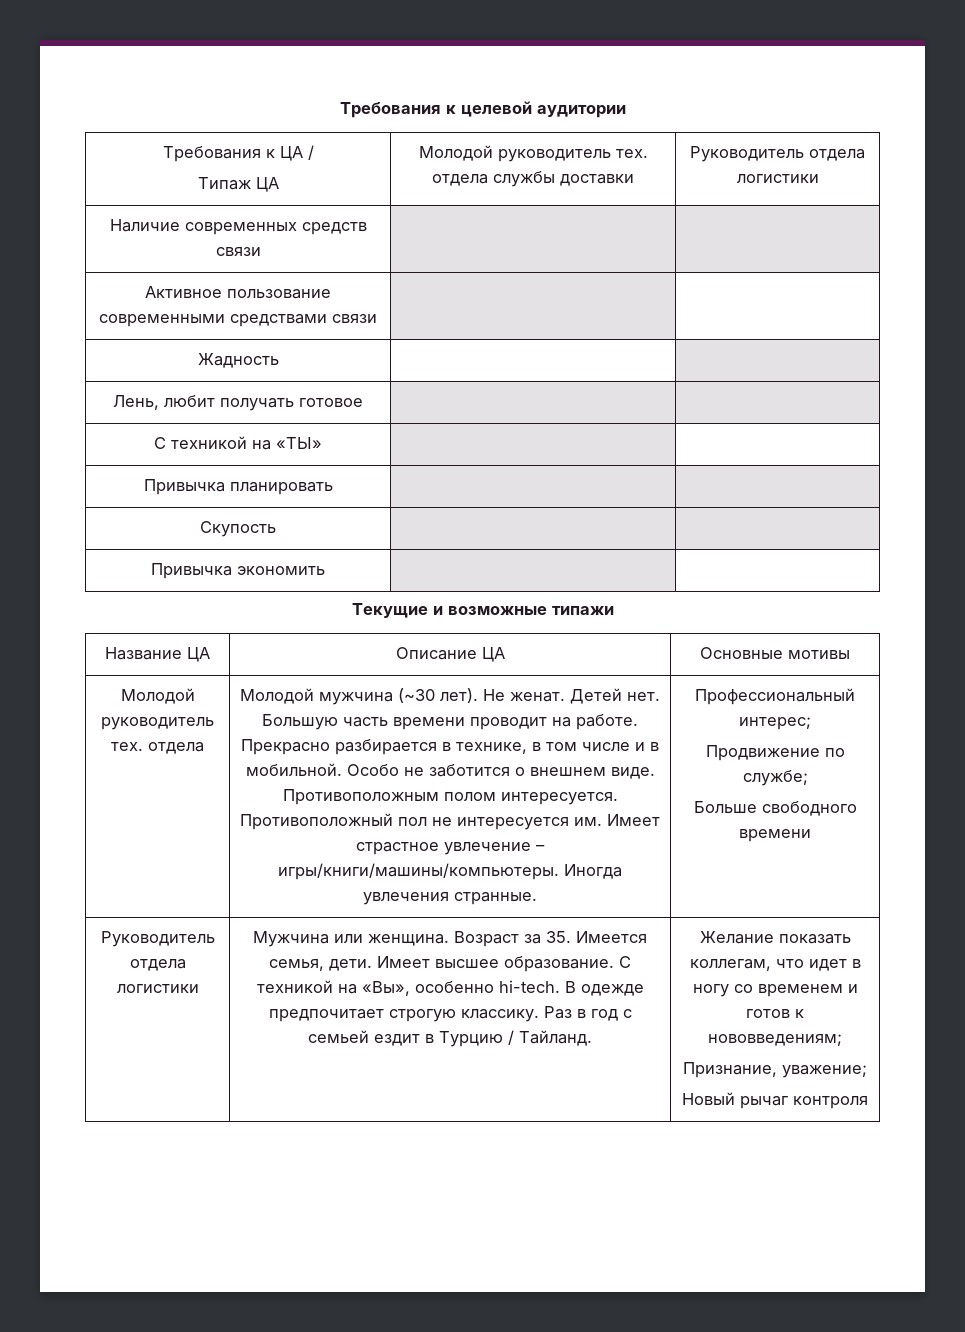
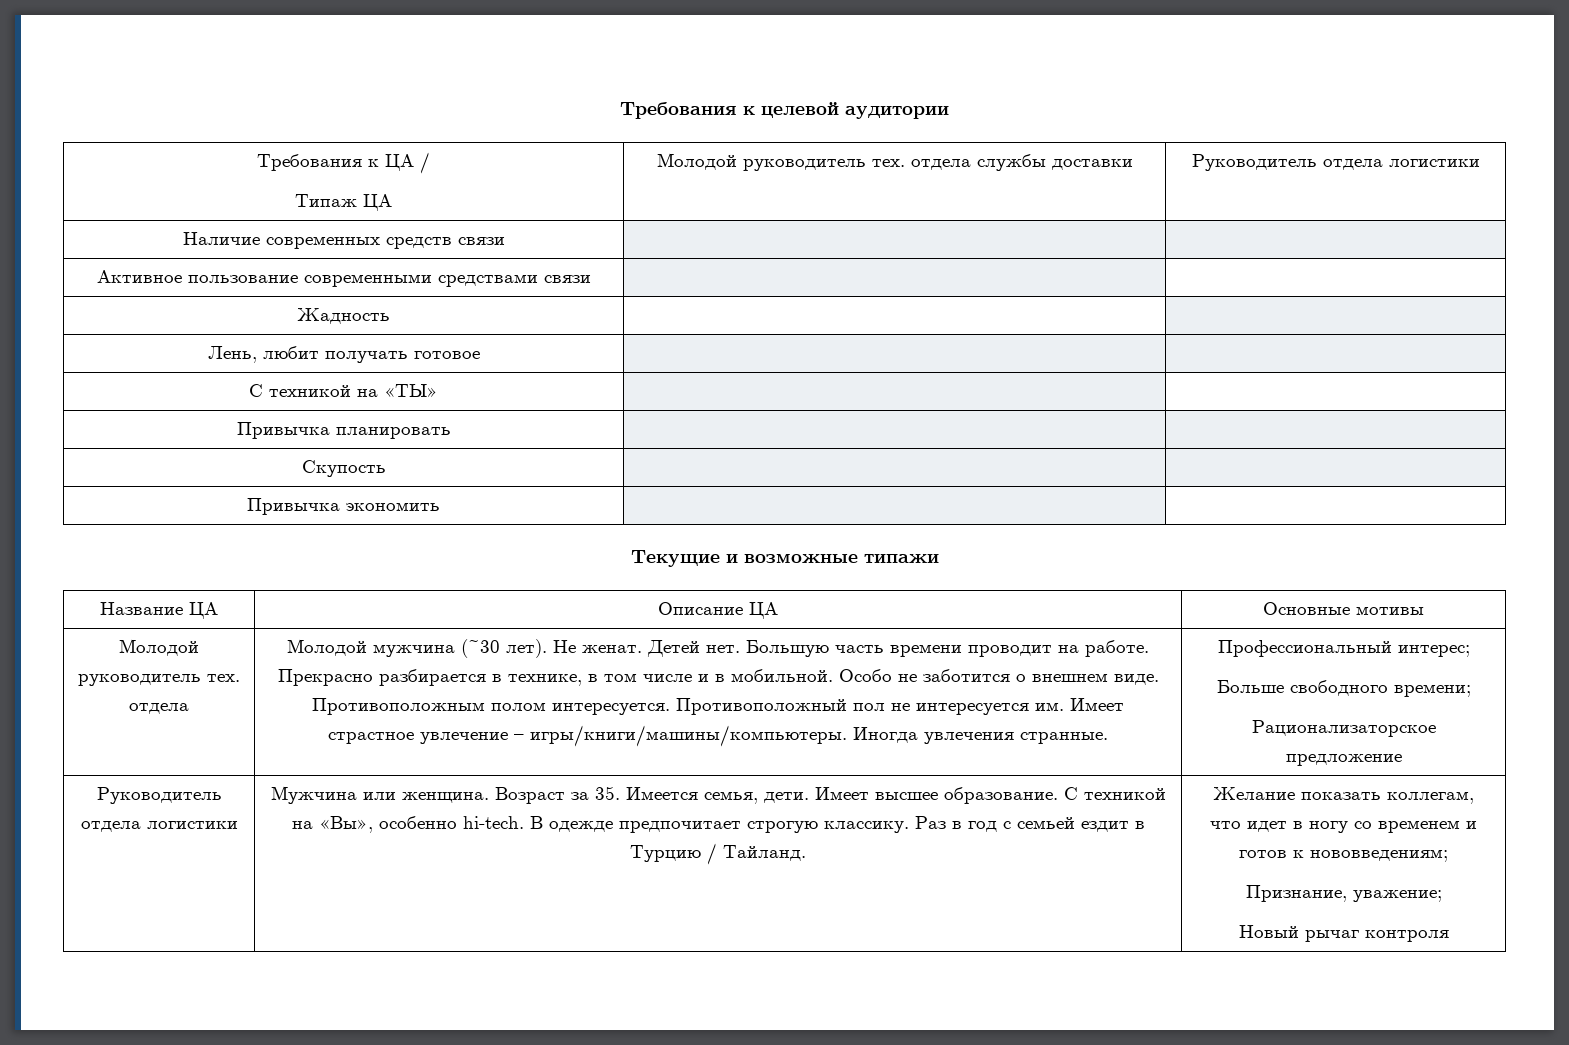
- Продвижение по службе;
- Больше свободного времени
+ Больше свободного времени;
+ Рационализаторское предложение

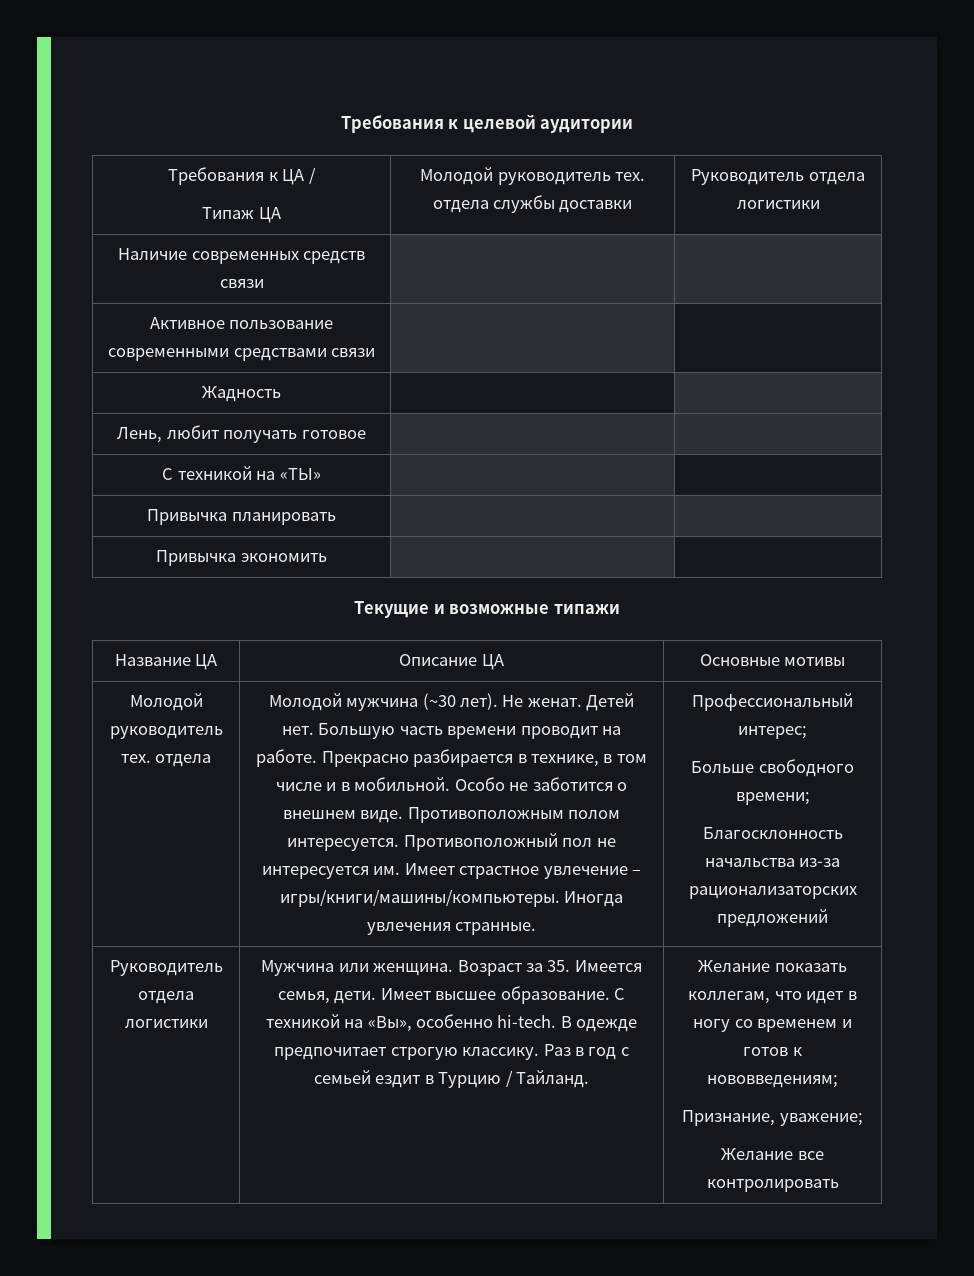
- Скупость | |
- Рационализаторское предложение
+ Благосклонность начальства из-за рационализаторских предложений
- Новый рычаг контроля
+ Желание все контролировать

